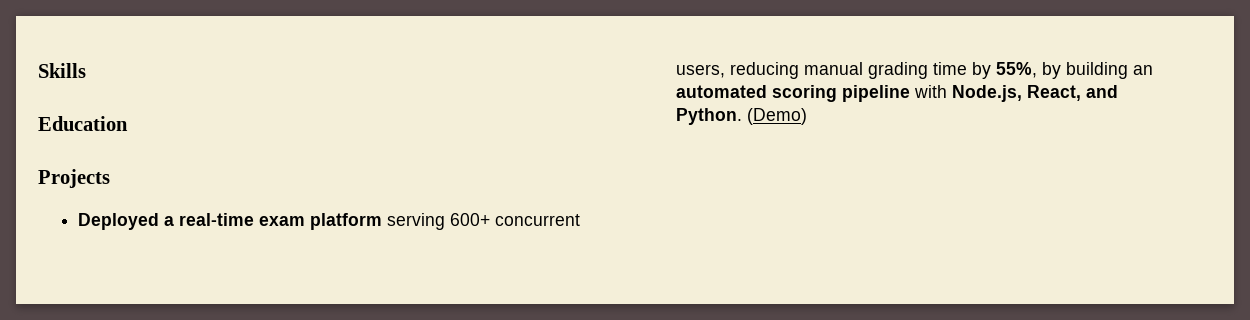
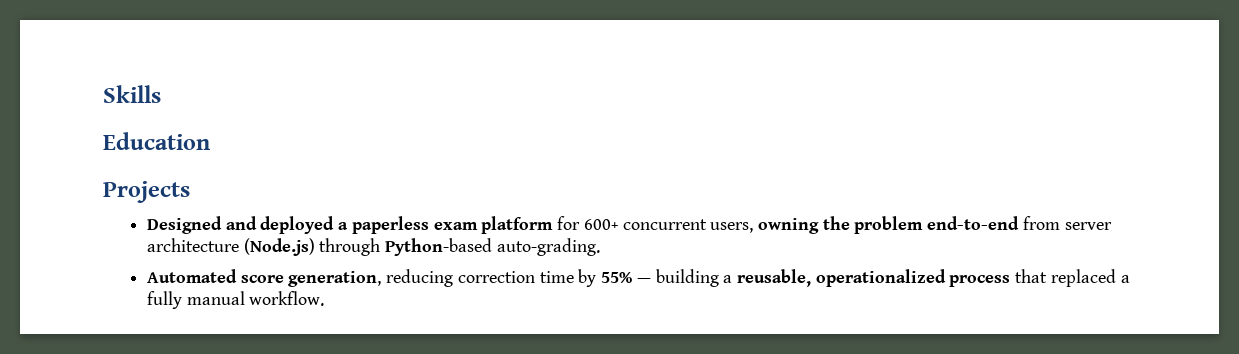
- Deployed a real-time exam platform serving 600+ concurrent users, reducing manual grading time by 55%, by building an automated scoring pipeline with Node.js, React, and Python. (Demo)
+ Designed and deployed a paperless exam platform for 600+ concurrent users, owning the problem end-to-end from server architecture (Node.js) through Python-based auto-grading.
+ Automated score generation, reducing correction time by 55% — building a reusable, operationalized process that replaced a fully manual workflow.

